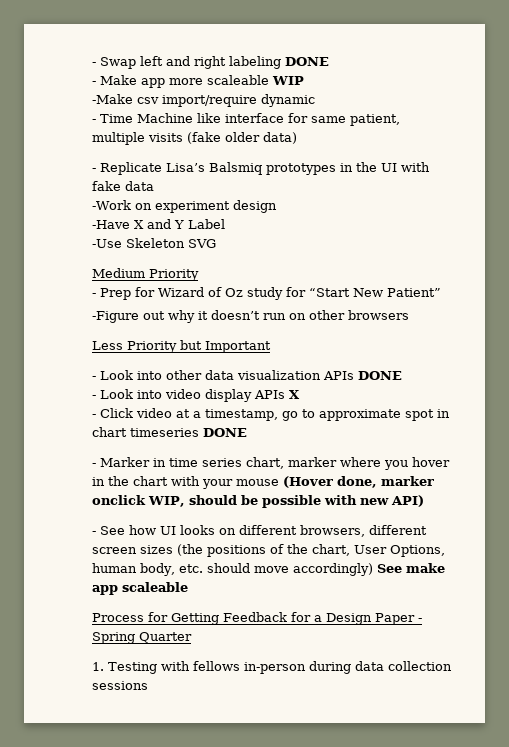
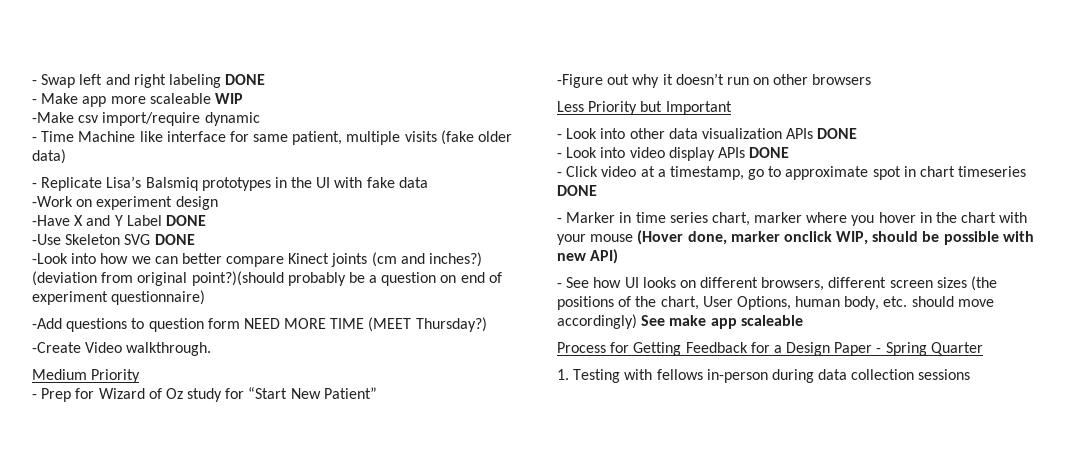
- -Have X and Y Label
+ -Have X and Y Label DONE
- -Use Skeleton SVG
+ -Use Skeleton SVG DONE
+ -Look into how we can better compare Kinect joints (cm and inches?) (deviation from original point?)(should probably be a question on end of experiment questionnaire)
+ -Add questions to question form NEED MORE TIME (MEET Thursday?)
+ -Create Video walkthrough.
- - Look into video display APIs X
+ - Look into video display APIs DONE

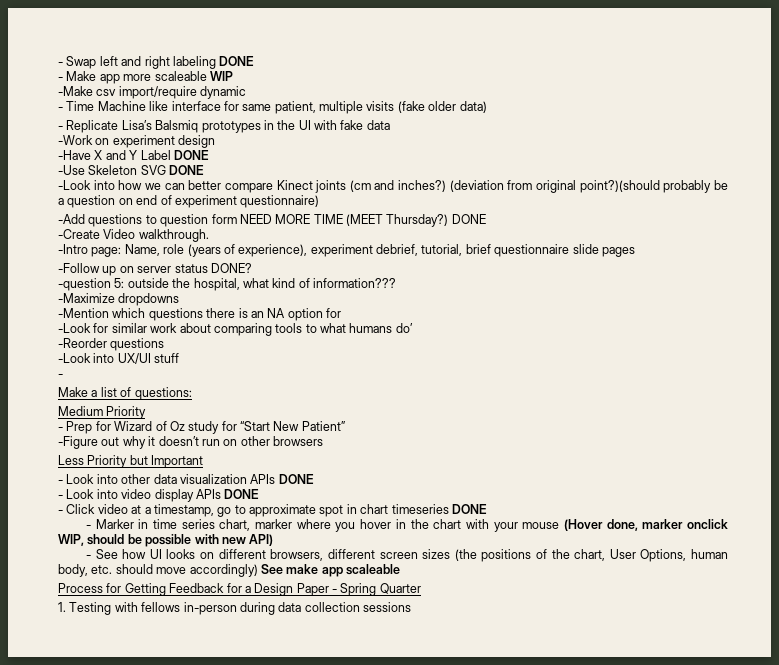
- -Add questions to question form NEED MORE TIME (MEET Thursday?)
+ -Add questions to question form NEED MORE TIME (MEET Thursday?) DONE
+ -Intro page: Name, role (years of experience), experiment debrief, tutorial, brief questionnaire slide pages
+ -Follow up on server status DONE?
+ -question 5: outside the hospital, what kind of information???
+ -Maximize dropdowns
+ -Mention which questions there is an NA option for
+ -Look for similar work about comparing tools to what humans do’
+ -Reorder questions
+ -Look into UX/UI stuff
+ -
+ Make a list of questions:

